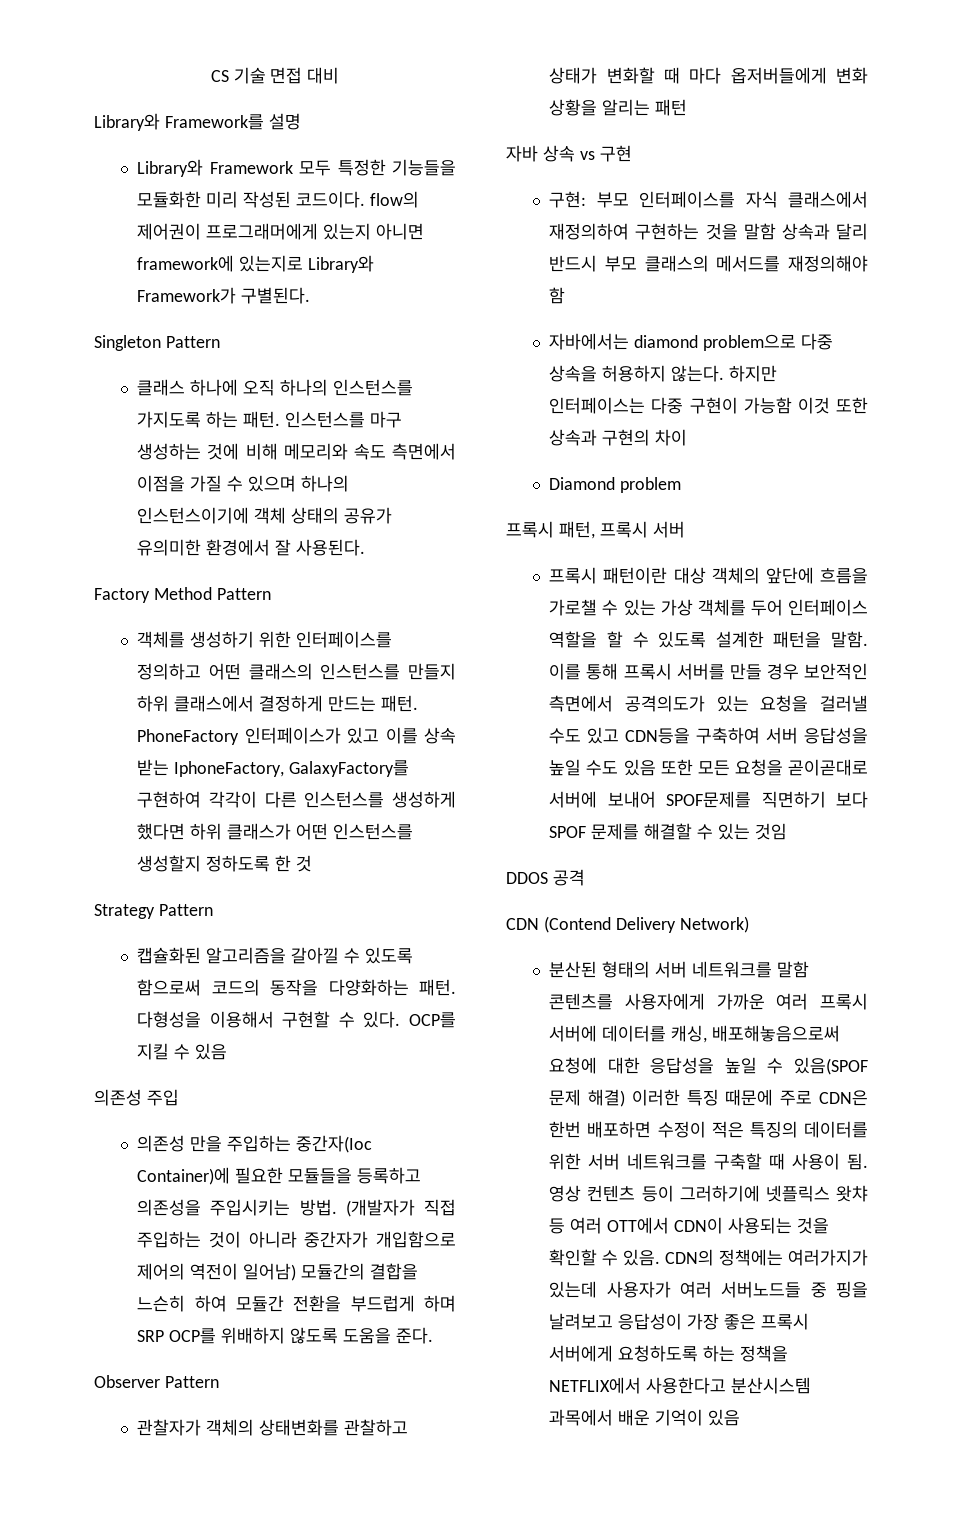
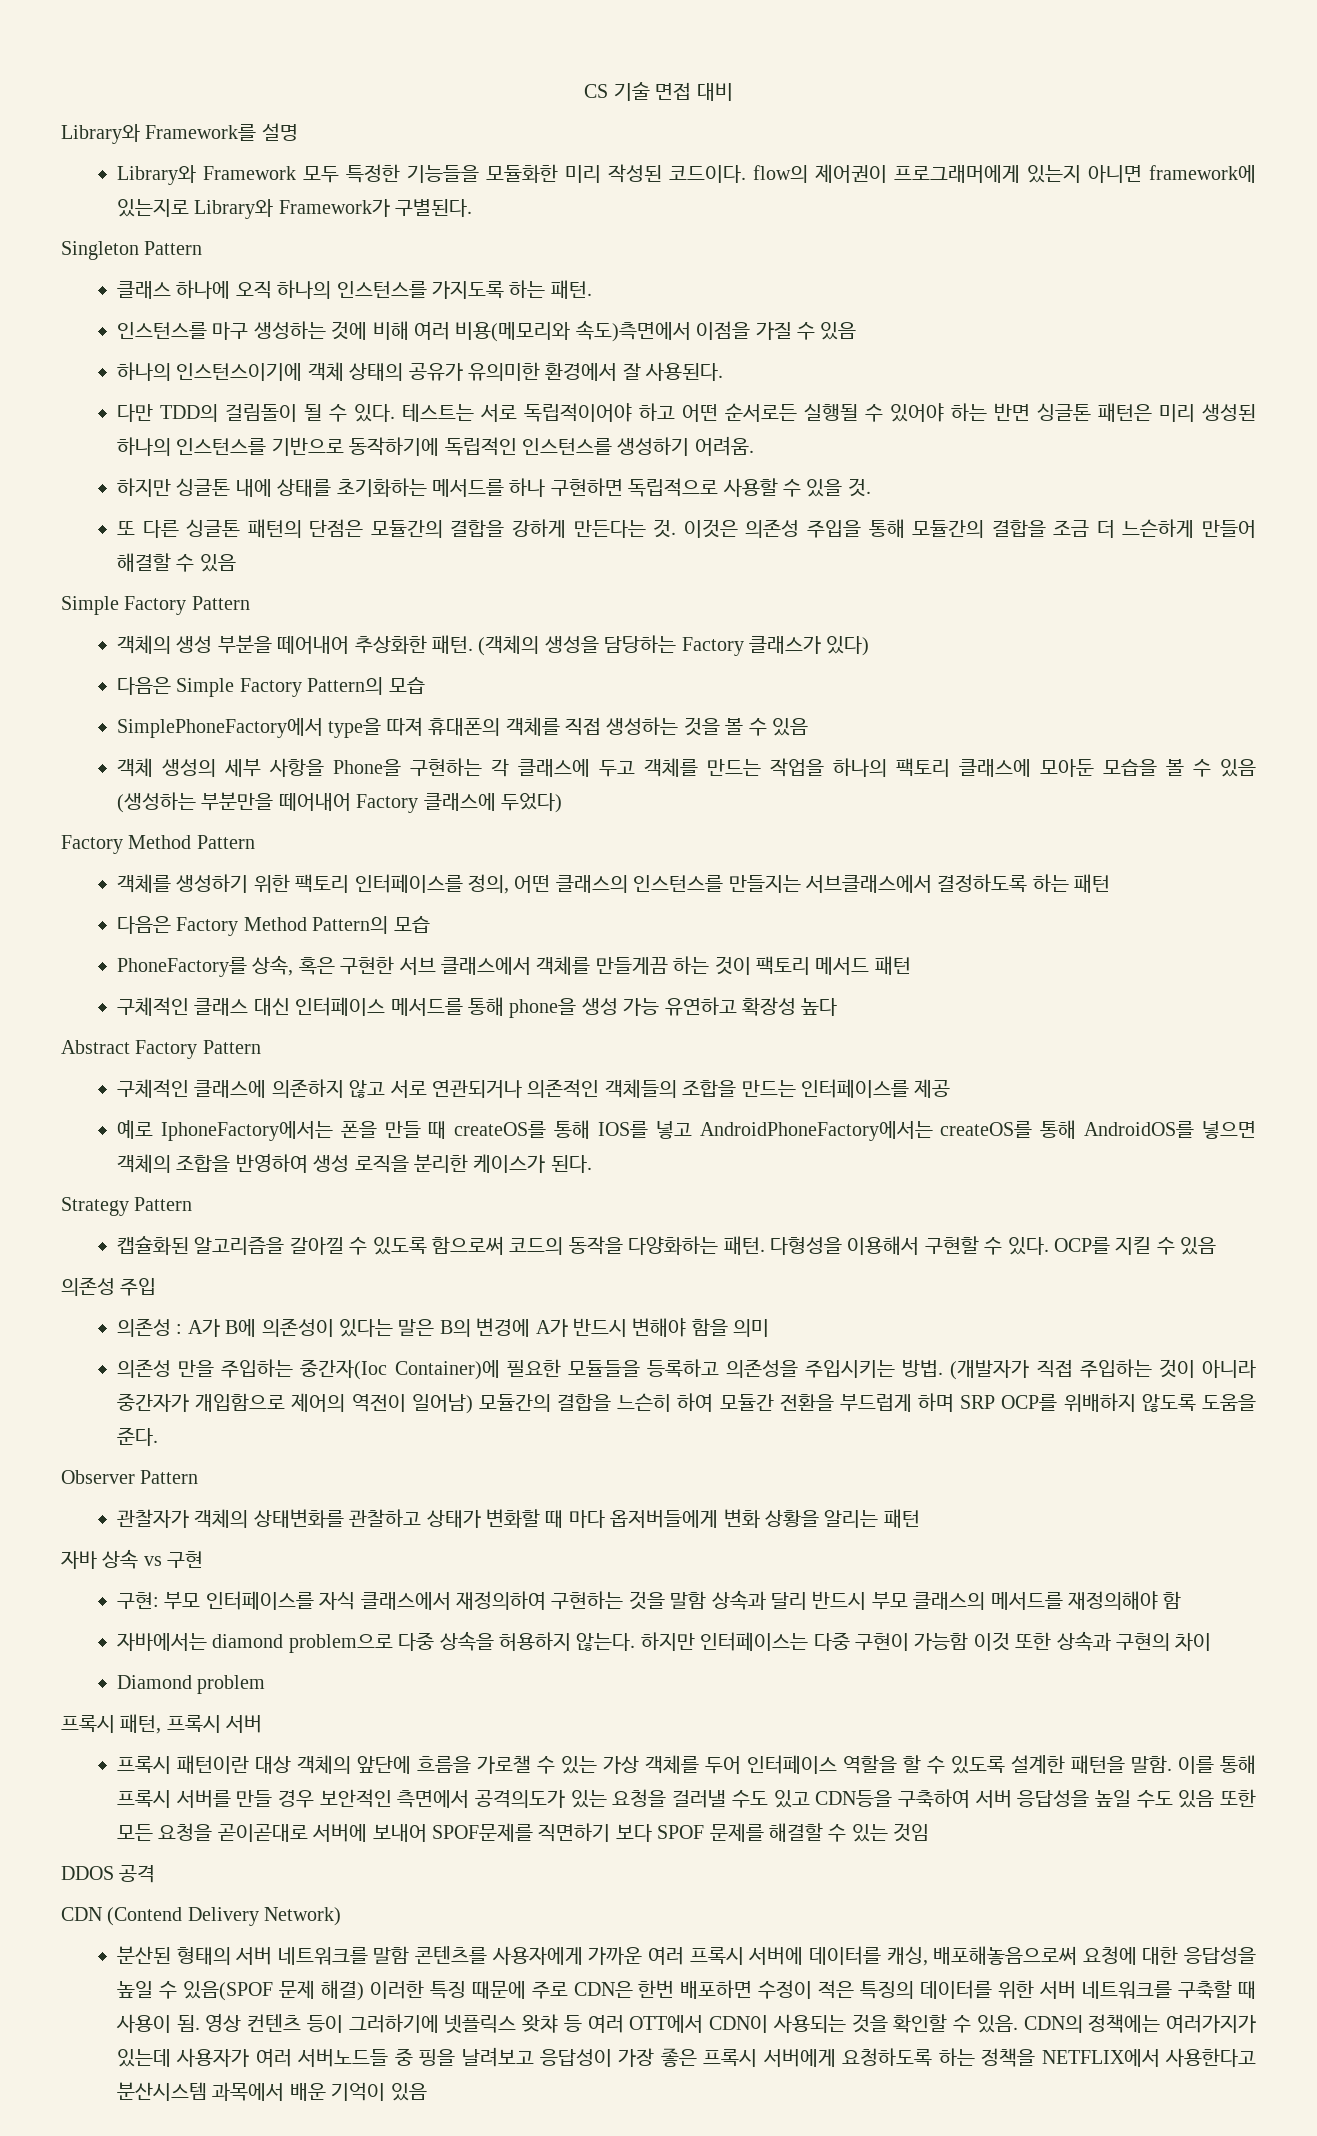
- 클래스 하나에 오직 하나의 인스턴스를 가지도록 하는 패턴. 인스턴스를 마구 생성하는 것에 비해 메모리와 속도 측면에서 이점을 가질 수 있으며 하나의 인스턴스이기에 객체 상태의 공유가 유의미한 환경에서 잘 사용된다.
+ 클래스 하나에 오직 하나의 인스턴스를 가지도록 하는 패턴.
+ 인스턴스를 마구 생성하는 것에 비해 여러 비용(메모리와 속도)측면에서 이점을 가질 수 있음
+ 하나의 인스턴스이기에 객체 상태의 공유가 유의미한 환경에서 잘 사용된다.
+ 다만 TDD의 걸림돌이 될 수 있다. 테스트는 서로 독립적이어야 하고 어떤 순서로든 실행될 수 있어야 하는 반면 싱글톤 패턴은 미리 생성된 하나의 인스턴스를 기반으로 동작하기에 독립적인 인스턴스를 생성하기 어려움.
+ 하지만 싱글톤 내에 상태를 초기화하는 메서드를 하나 구현하면 독립적으로 사용할 수 있을 것.
+ 또 다른 싱글톤 패턴의 단점은 모듈간의 결합을 강하게 만든다는 것. 이것은 의존성 주입을 통해 모듈간의 결합을 조금 더 느슨하게 만들어 해결할 수 있음
+ Simple Factory Pattern
+ 객체의 생성 부분을 떼어내어 추상화한 패턴. (객체의 생성을 담당하는 Factory 클래스가 있다)
+ 다음은 Simple Factory Pattern의 모습
+ SimplePhoneFactory에서 type을 따져 휴대폰의 객체를 직접 생성하는 것을 볼 수 있음
+ 객체 생성의 세부 사항을 Phone을 구현하는 각 클래스에 두고 객체를 만드는 작업을 하나의 팩토리 클래스에 모아둔 모습을 볼 수 있음 (생성하는 부분만을 떼어내어 Factory 클래스에 두었다)
- 객체를 생성하기 위한 인터페이스를 정의하고 어떤 클래스의 인스턴스를 만들지 하위 클래스에서 결정하게 만드는 패턴. PhoneFactory 인터페이스가 있고 이를 상속 받는 IphoneFactory, GalaxyFactory를 구현하여 각각이 다른 인스턴스를 생성하게 했다면 하위 클래스가 어떤 인스턴스를 생성할지 정하도록 한 것
+ 객체를 생성하기 위한 팩토리 인터페이스를 정의, 어떤 클래스의 인스턴스를 만들지는 서브클래스에서 결정하도록 하는 패턴
+ 다음은 Factory Method Pattern의 모습
+ PhoneFactory를 상속, 혹은 구현한 서브 클래스에서 객체를 만들게끔 하는 것이 팩토리 메서드 패턴
+ 구체적인 클래스 대신 인터페이스 메서드를 통해 phone을 생성 가능 유연하고 확장성 높다
+ Abstract Factory Pattern
+ 구체적인 클래스에 의존하지 않고 서로 연관되거나 의존적인 객체들의 조합을 만드는 인터페이스를 제공
+ 예로 IphoneFactory에서는 폰을 만들 때 createOS를 통해 IOS를 넣고 AndroidPhoneFactory에서는 createOS를 통해 AndroidOS를 넣으면 객체의 조합을 반영하여 생성 로직을 분리한 케이스가 된다.
+ 의존성 : A가 B에 의존성이 있다는 말은 B의 변경에 A가 반드시 변해야 함을 의미

